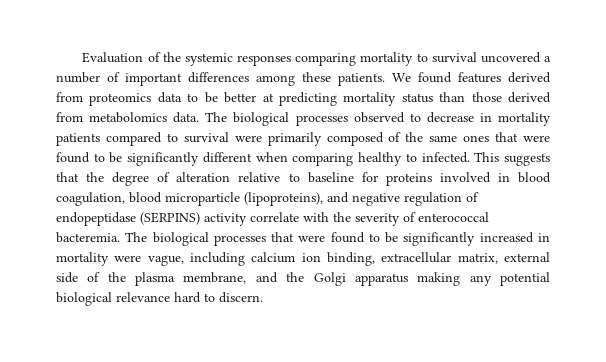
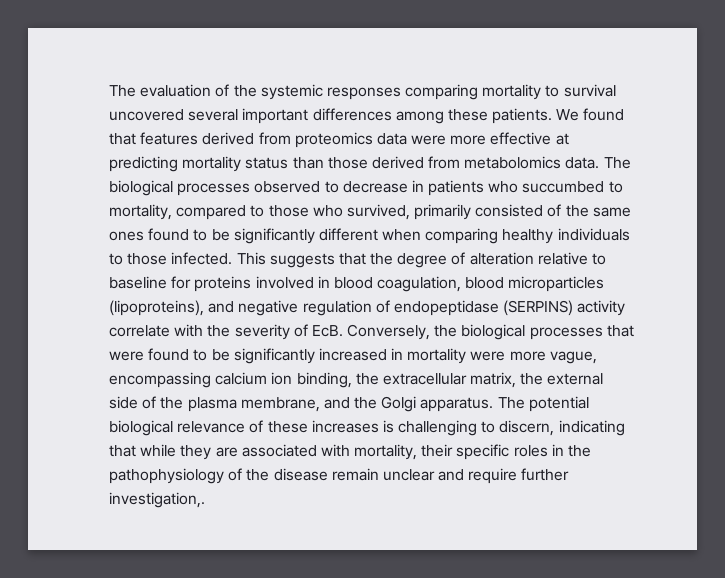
- Evaluation of the systemic responses comparing mortality to survival uncovered a number of important differences among these patients.
+ The evaluation of the systemic responses comparing mortality to survival uncovered several important differences among these patients.
- We found features derived from proteomics data to be better at predicting mortality status than those derived from metabolomics data.
+ We found that features derived from proteomics data were more effective at predicting mortality status than those derived from metabolomics data.
- The biological processes observed to decrease in mortality patients compared to survival were primarily composed of the same ones that were found to be significantly different when comparing healthy to infected.
+ The biological processes observed to decrease in patients who succumbed to mortality, compared to those who survived, primarily consisted of the same ones found to be significantly different when comparing healthy individuals to those infected.
- This suggests that the degree of alteration relative to baseline for proteins involved in blood coagulation, blood microparticle (lipoproteins), and negative regulation of endopeptidase (SERPINS) activity correlate with the severity of enterococcal bacteremia. The biological processes that were found to be significantly increased in mortality were vague, including calcium ion binding, extracellular matrix, external side of the plasma membrane, and the Golgi apparatus making any potential biological relevance hard to discern.
+ This suggests that the degree of alteration relative to baseline for proteins involved in blood coagulation, blood microparticles (lipoproteins), and negative regulation of endopeptidase (SERPINS) activity correlate with the severity of EcB. Conversely, the biological processes that were found to be significantly increased in mortality were more vague, encompassing calcium ion binding, the extracellular matrix, the external side of the plasma membrane, and the Golgi apparatus. The potential biological relevance of these increases is challenging to discern, indicating that while they are associated with mortality, their specific roles in the pathophysiology of the disease remain unclear and require further investigation,.

